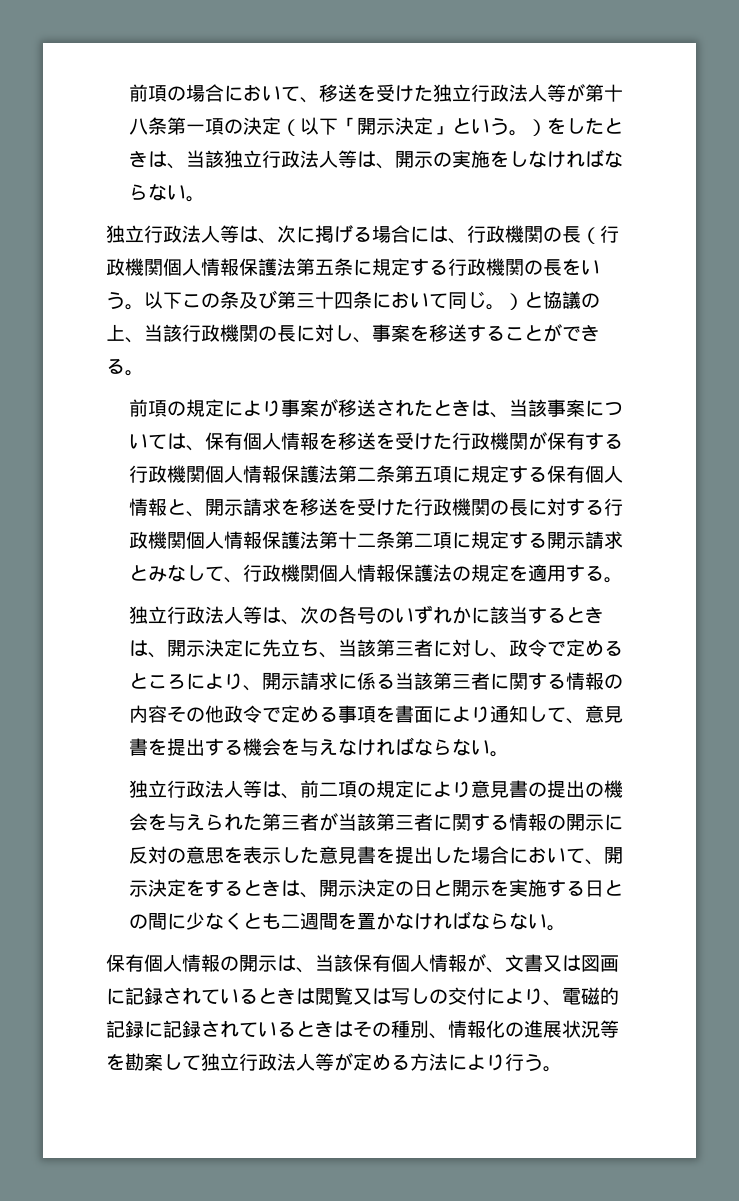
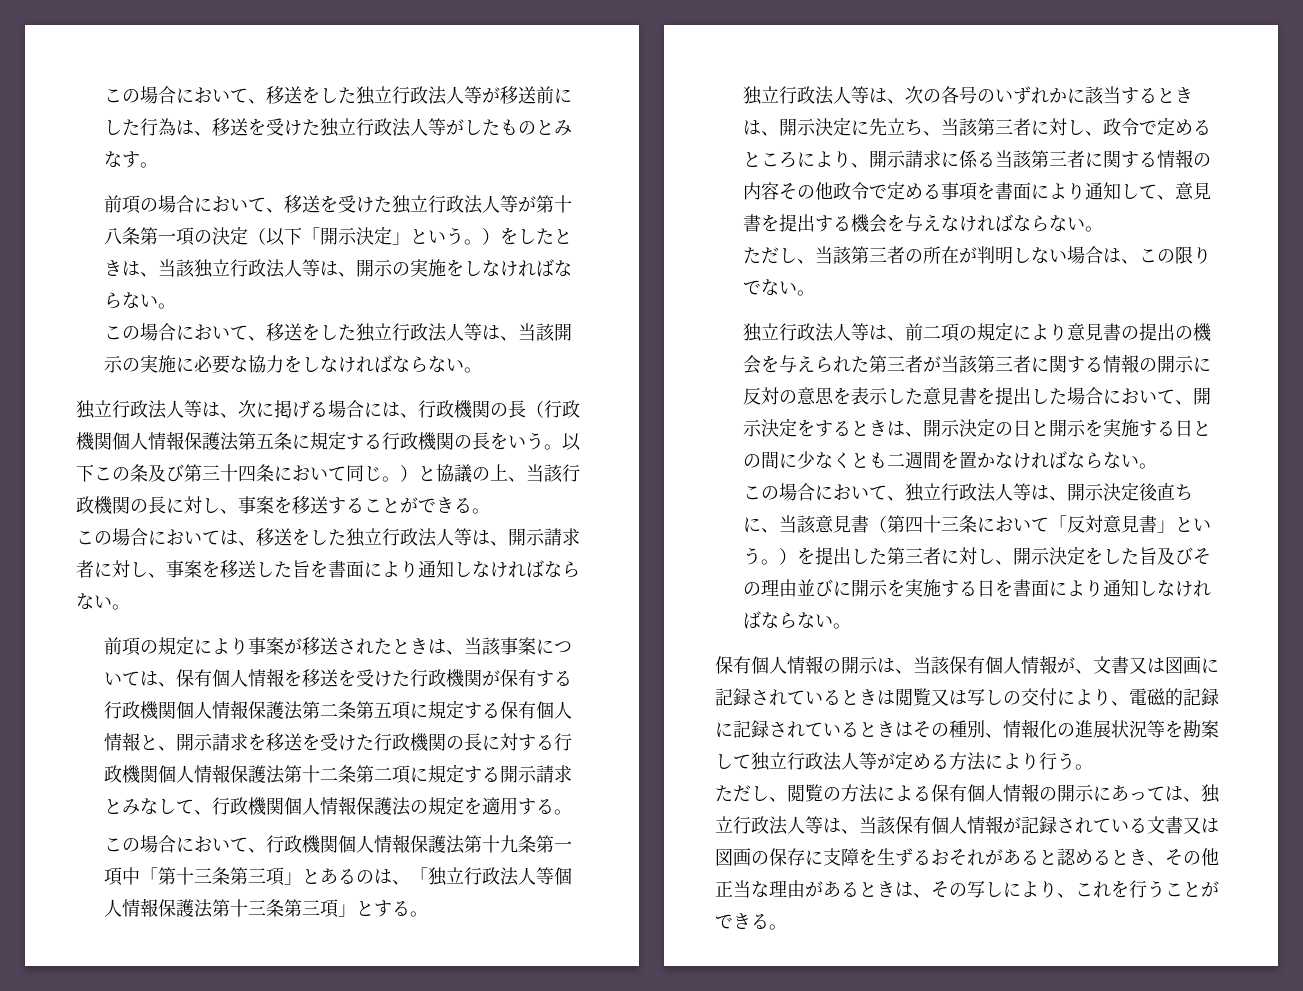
+ この場合において、移送をした独立行政法人等が移送前にした行為は、移送を受けた独立行政法人等がしたものとみなす。
+ この場合において、移送をした独立行政法人等は、当該開示の実施に必要な協力をしなければならない。
+ この場合においては、移送をした独立行政法人等は、開示請求者に対し、事案を移送した旨を書面により通知しなければならない。
+ この場合において、行政機関個人情報保護法第十九条第一項中「第十三条第三項」とあるのは、「独立行政法人等個人情報保護法第十三条第三項」とする。
+ ただし、当該第三者の所在が判明しない場合は、この限りでない。
+ この場合において、独立行政法人等は、開示決定後直ちに、当該意見書（第四十三条において「反対意見書」という。）を提出した第三者に対し、開示決定をした旨及びその理由並びに開示を実施する日を書面により通知しなければならない。
+ ただし、閲覧の方法による保有個人情報の開示にあっては、独立行政法人等は、当該保有個人情報が記録されている文書又は図画の保存に支障を生ずるおそれがあると認めるとき、その他正当な理由があるときは、その写しにより、これを行うことができる。

